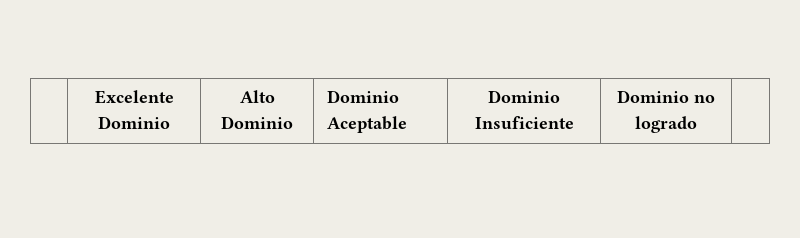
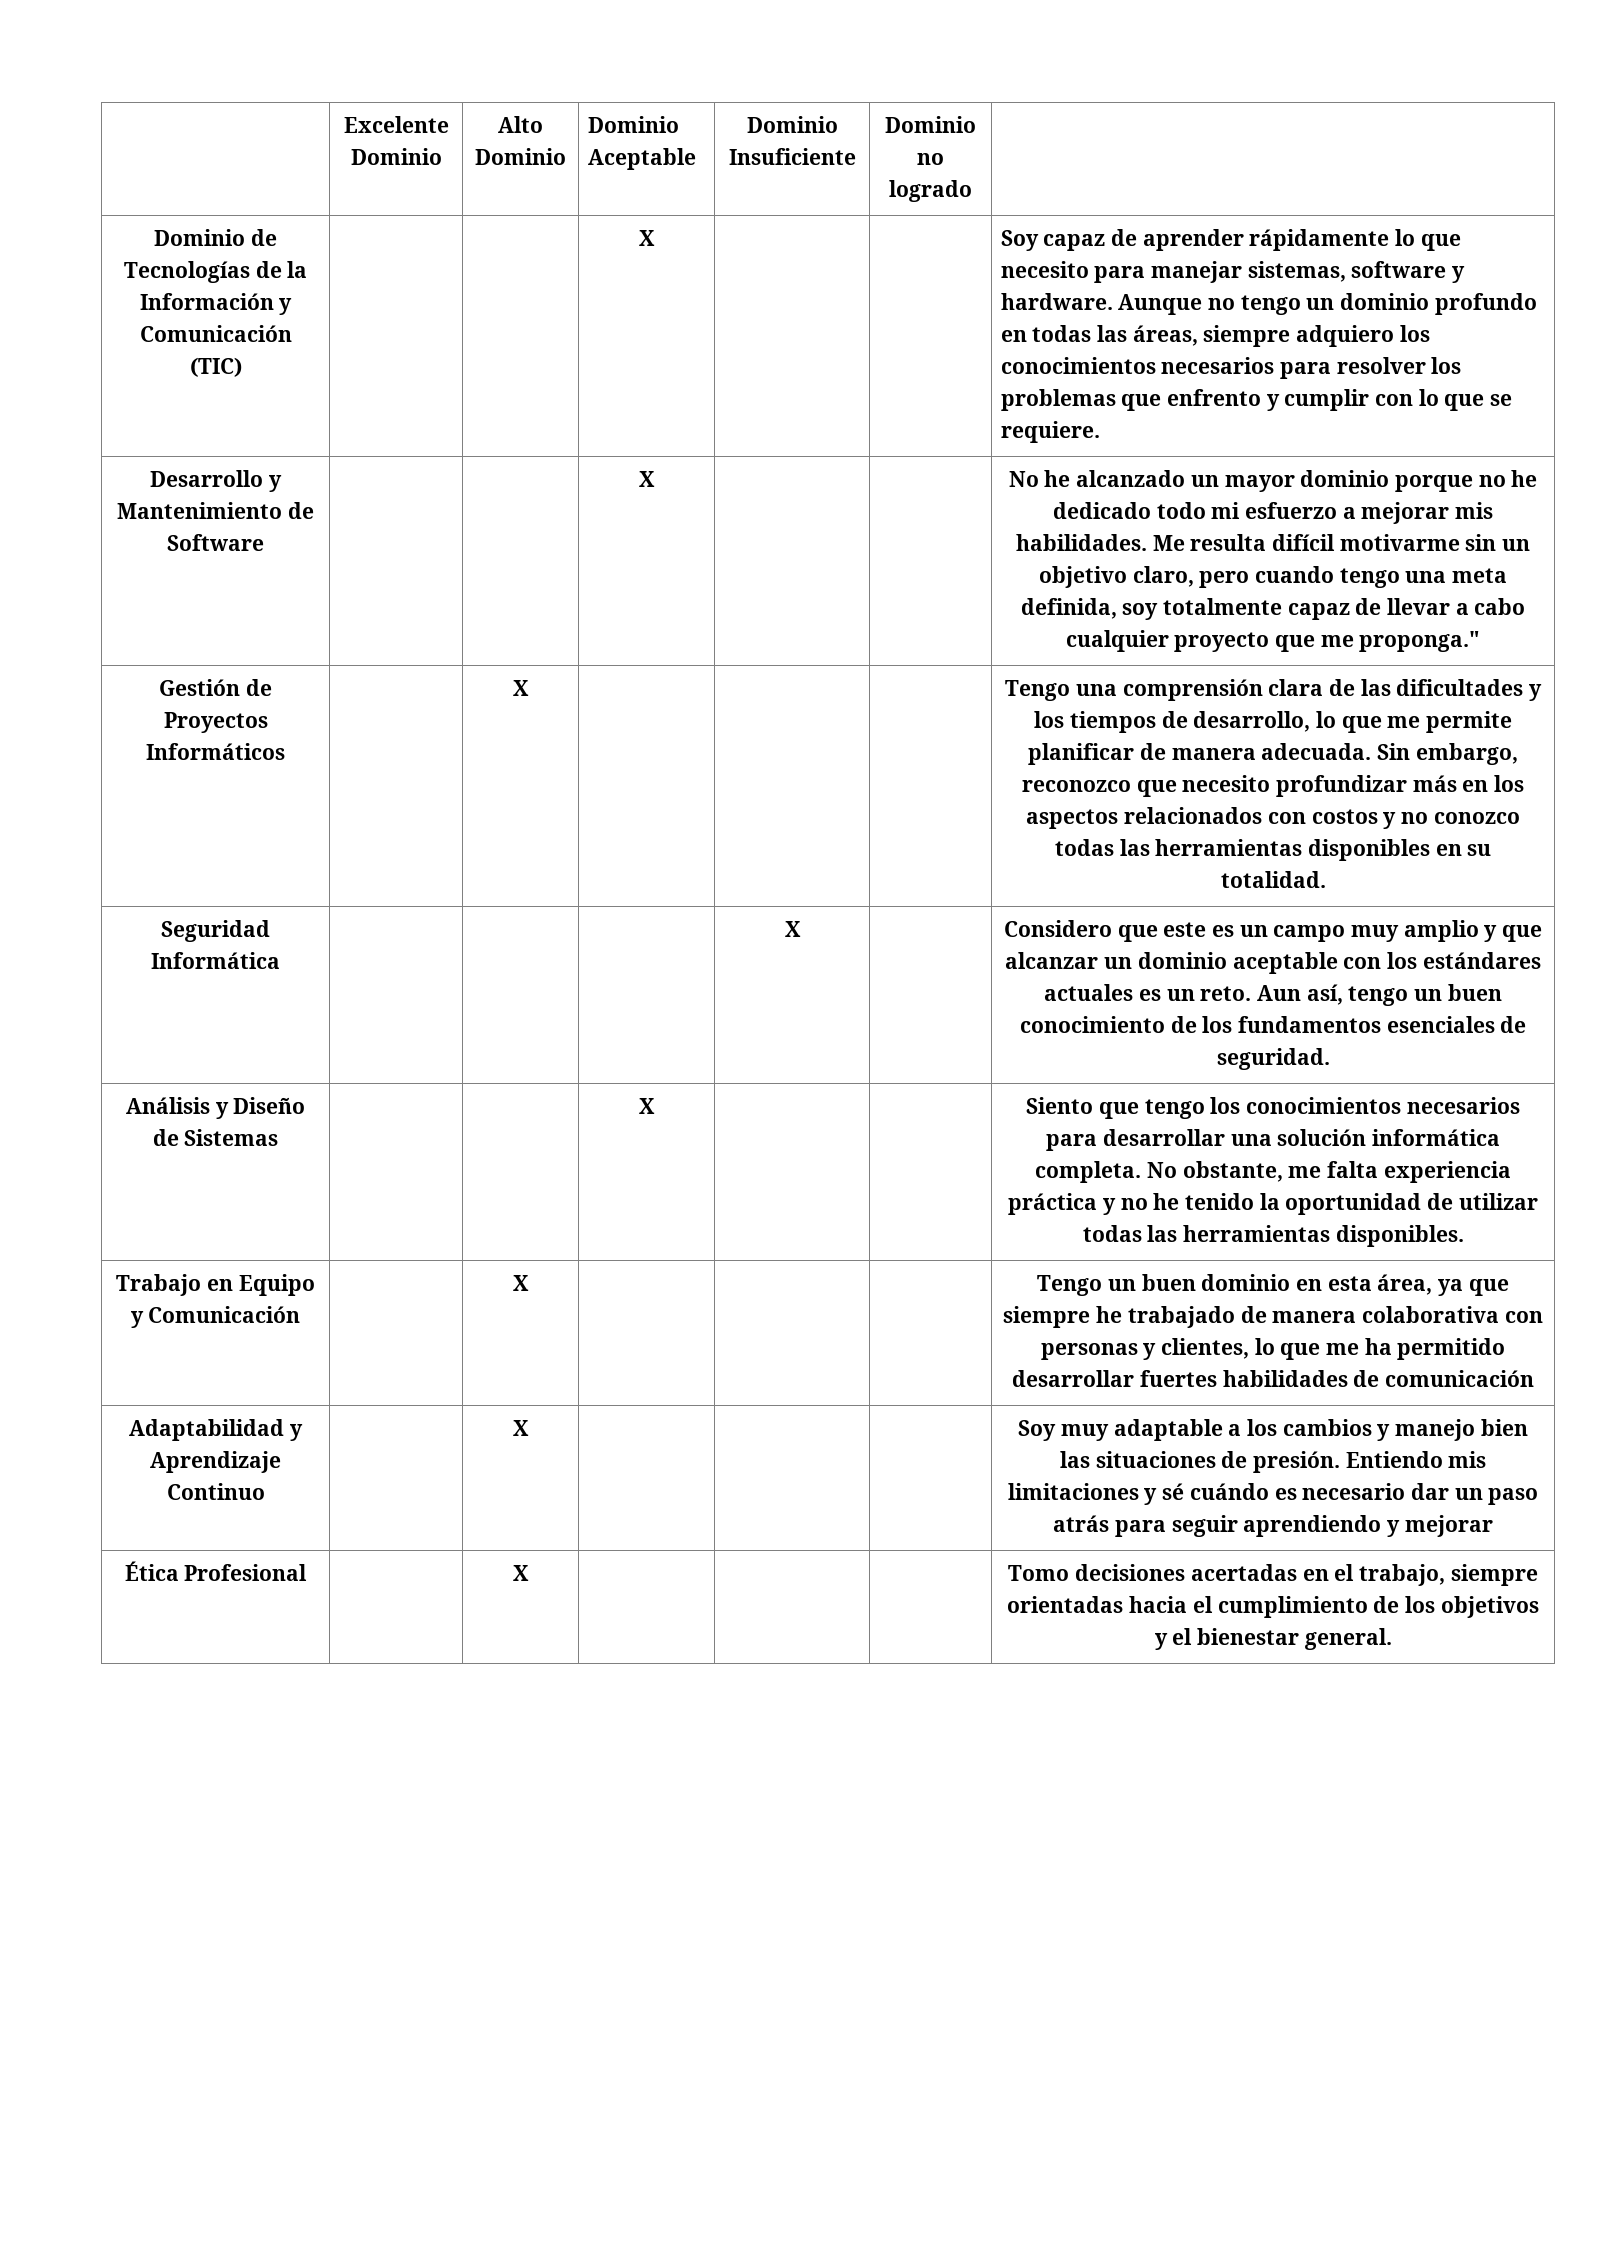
+ Dominio de Tecnologías de la Información y Comunicación (TIC) | | | X | | | Soy capaz de aprender rápidamente lo que necesito para manejar sistemas, software y hardware. Aunque no tengo un dominio profundo en todas las áreas, siempre adquiero los conocimientos necesarios para resolver los problemas que enfrento y cumplir con lo que se requiere.
+ Desarrollo y Mantenimiento de Software | | | X | | | No he alcanzado un mayor dominio porque no he dedicado todo mi esfuerzo a mejorar mis habilidades. Me resulta difícil motivarme sin un objetivo claro, pero cuando tengo una meta definida, soy totalmente capaz de llevar a cabo cualquier proyecto que me proponga."
+ Gestión de Proyectos Informáticos | | X | | | | Tengo una comprensión clara de las dificultades y los tiempos de desarrollo, lo que me permite planificar de manera adecuada. Sin embargo, reconozco que necesito profundizar más en los aspectos relacionados con costos y no conozco todas las herramientas disponibles en su totalidad.
+ Seguridad Informática | | | | X | | Considero que este es un campo muy amplio y que alcanzar un dominio aceptable con los estándares actuales es un reto. Aun así, tengo un buen conocimiento de los fundamentos esenciales de seguridad.
+ Análisis y Diseño de Sistemas | | | X | | | Siento que tengo los conocimientos necesarios para desarrollar una solución informática completa. No obstante, me falta experiencia práctica y no he tenido la oportunidad de utilizar todas las herramientas disponibles.
+ Trabajo en Equipo y Comunicación | | X | | | | Tengo un buen dominio en esta área, ya que siempre he trabajado de manera colaborativa con personas y clientes, lo que me ha permitido desarrollar fuertes habilidades de comunicación
+ Adaptabilidad y Aprendizaje Continuo | | X | | | | Soy muy adaptable a los cambios y manejo bien las situaciones de presión. Entiendo mis limitaciones y sé cuándo es necesario dar un paso atrás para seguir aprendiendo y mejorar
+ Ética Profesional | | X | | | | Tomo decisiones acertadas en el trabajo, siempre orientadas hacia el cumplimiento de los objetivos y el bienestar general.

